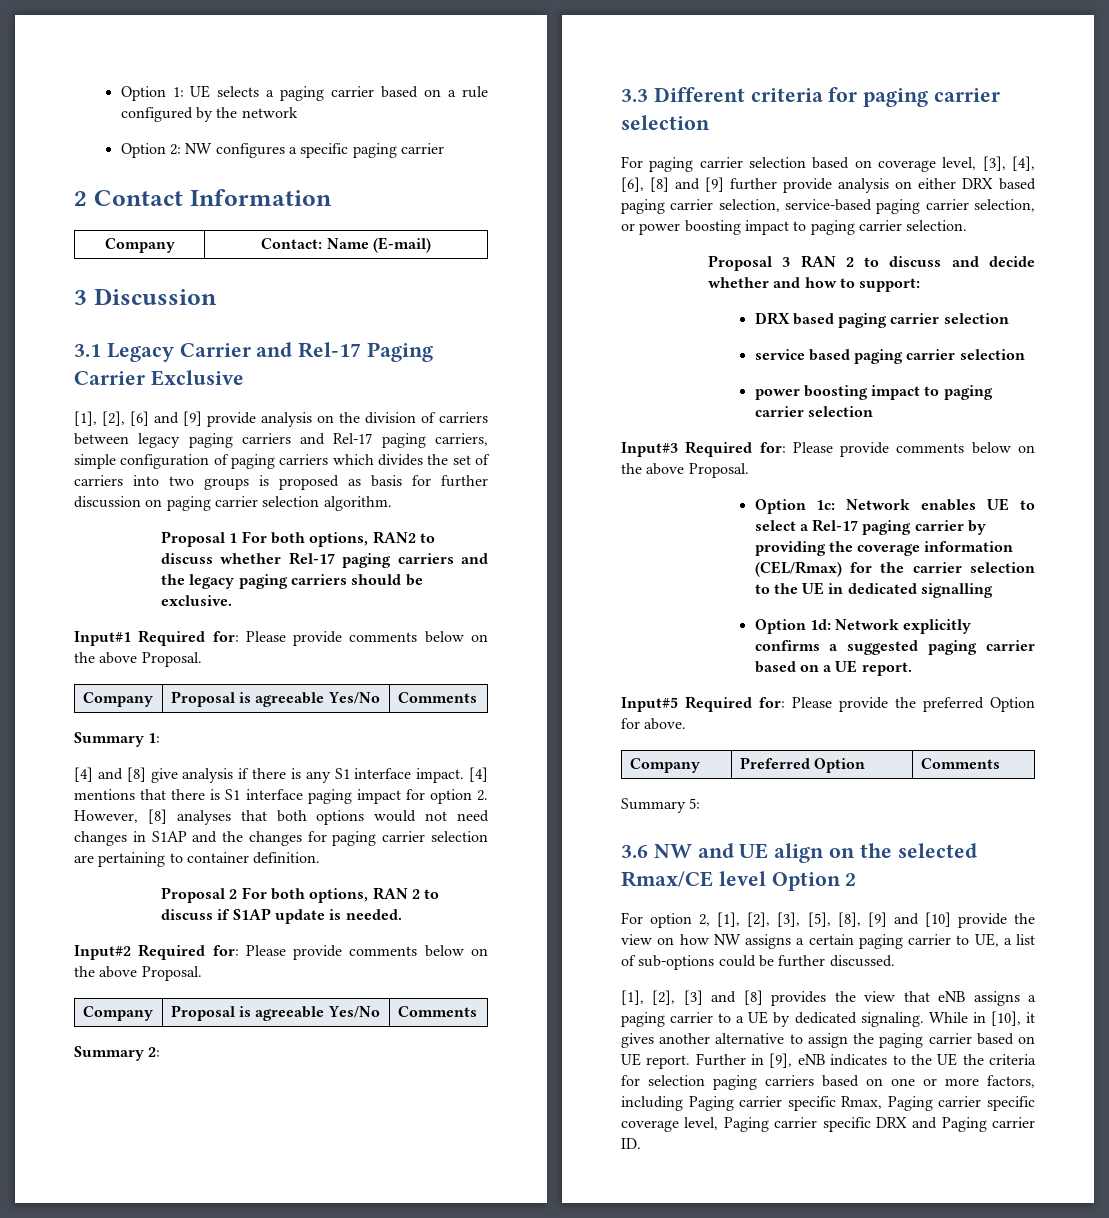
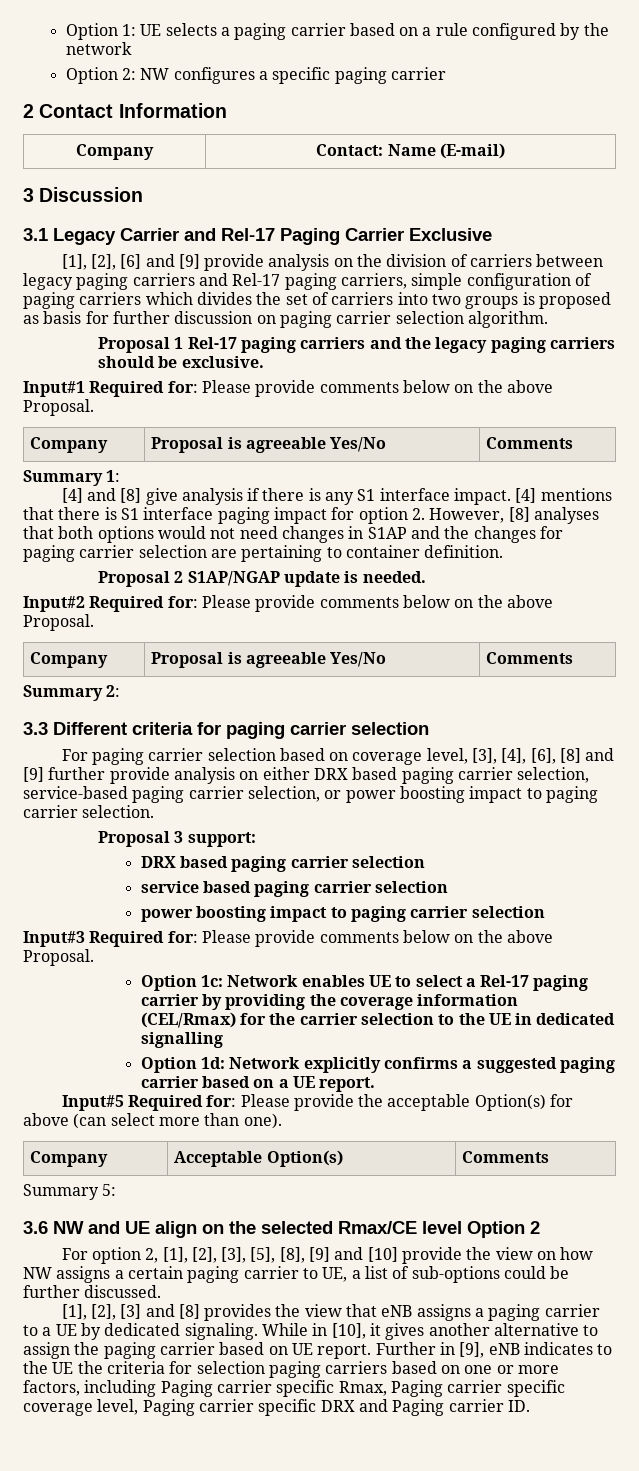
- Proposal 1 For both options, RAN2 to discuss whether Rel-17 paging carriers and the legacy paging carriers should be exclusive.
+ Proposal 1 Rel-17 paging carriers and the legacy paging carriers should be exclusive.
- Proposal 2 For both options, RAN 2 to discuss if S1AP update is needed.
+ Proposal 2 S1AP/NGAP update is needed.
- Proposal 3 RAN 2 to discuss and decide whether and how to support:
+ Proposal 3 support:
- Input#5 Required for: Please provide the preferred Option for above.
- Company | Preferred Option | Comments
+ Input#5 Required for: Please provide the acceptable Option(s) for above (can select more than one).
+ Company | Acceptable Option(s) | Comments

